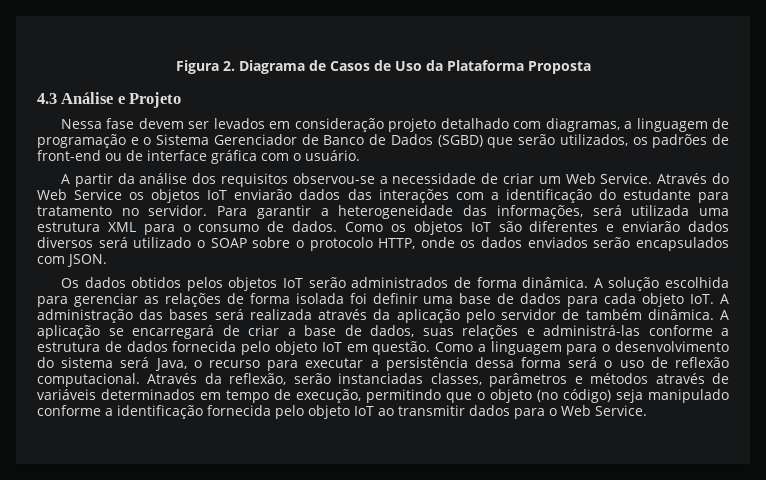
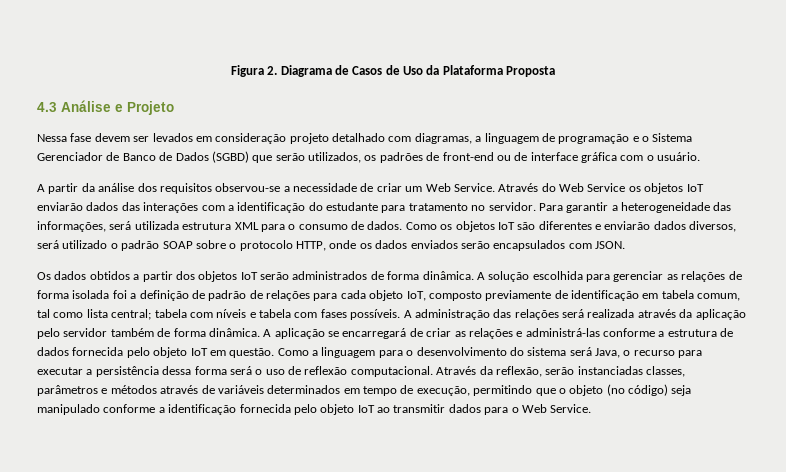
- Para garantir a heterogeneidade das informações, será utilizada uma estrutura XML para o consumo de dados.
+ Para garantir a heterogeneidade das informações, será utilizada estrutura XML para o consumo de dados.
- Como os objetos IoT são diferentes e enviarão dados diversos será utilizado o SOAP sobre o protocolo HTTP, onde os dados enviados serão encapsulados com JSON.
+ Como os objetos IoT são diferentes e enviarão dados diversos, será utilizado o padrão SOAP sobre o protocolo HTTP, onde os dados enviados serão encapsulados com JSON.
- Os dados obtidos pelos objetos IoT serão administrados de forma dinâmica.
+ Os dados obtidos a partir dos objetos IoT serão administrados de forma dinâmica.
- A solução escolhida para gerenciar as relações de forma isolada foi definir uma base de dados para cada objeto IoT. A administração das bases será realizada através da aplicação pelo servidor de também dinâmica.
+ A solução escolhida para gerenciar as relações de forma isolada foi a definição de padrão de relações para cada objeto IoT, composto previamente de identificação em tabela comum, tal como lista central; tabela com níveis e tabela com fases possíveis. A administração das relações será realizada através da aplicação pelo servidor também de forma dinâmica.
- A aplicação se encarregará de criar a base de dados, suas relações e administrá-las conforme a estrutura de dados fornecida pelo objeto IoT em questão.
+ A aplicação se encarregará de criar as relações e administrá-las conforme a estrutura de dados fornecida pelo objeto IoT em questão.

